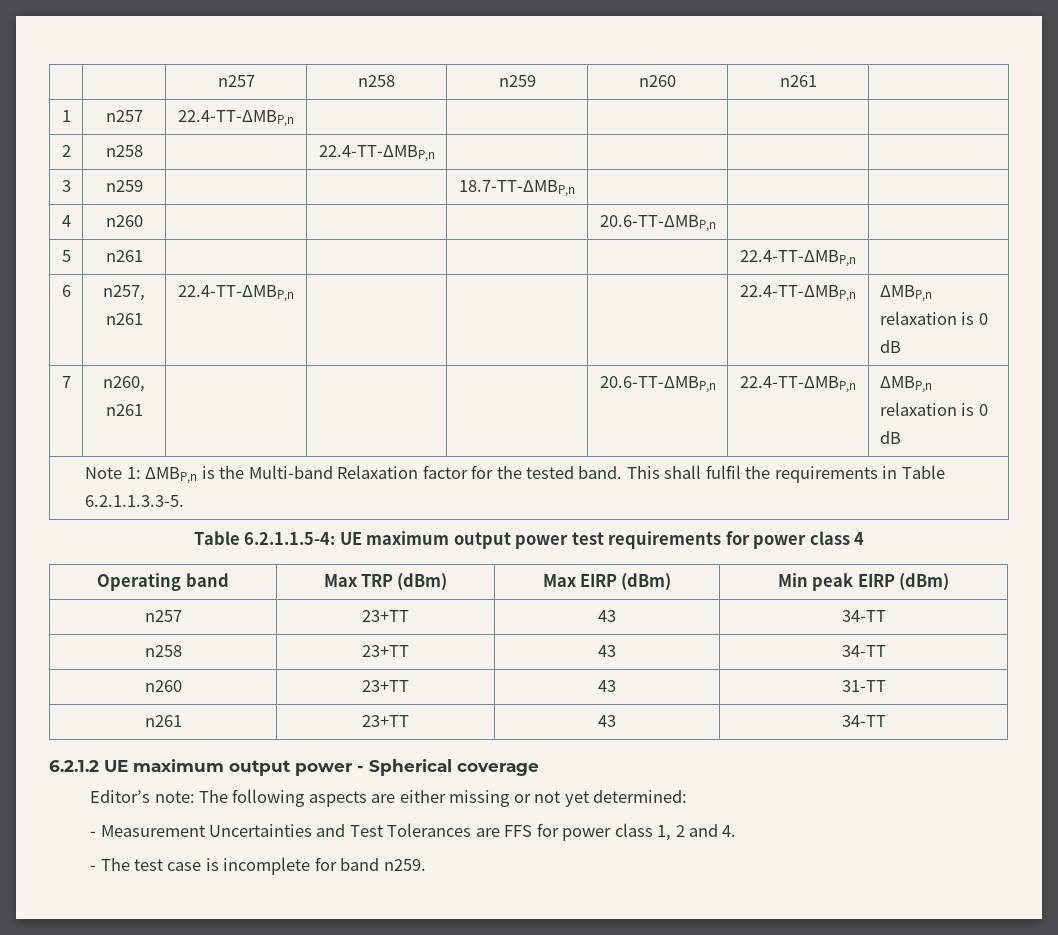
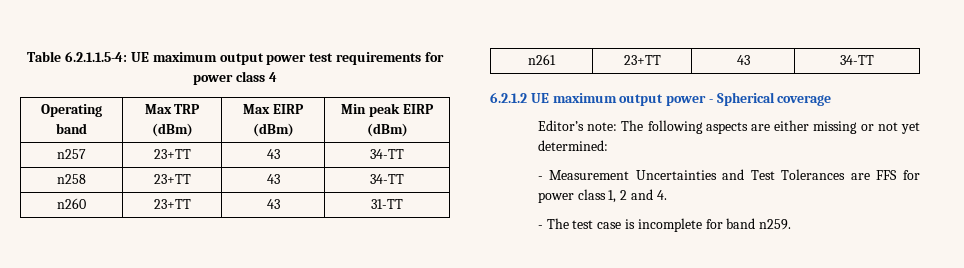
- | | n257 | n258 | n259 | n260 | n261 |
- 1 | n257 | 22.4-TT-ΔMBP,n | | | | |
- 2 | n258 | | 22.4-TT-ΔMBP,n | | | |
- 3 | n259 | | | 18.7-TT-ΔMBP,n | | |
- 4 | n260 | | | | 20.6-TT-ΔMBP,n | |
- 5 | n261 | | | | | 22.4-TT-ΔMBP,n |
- 6 | n257, n261 | 22.4-TT-ΔMBP,n | | | | 22.4-TT-ΔMBP,n | ΔMBP,n relaxation is 0 dB
- 7 | n260, n261 | | | | 20.6-TT-ΔMBP,n | 22.4-TT-ΔMBP,n | ΔMBP,n relaxation is 0 dB
- Note 1: ΔMBP,n is the Multi-band Relaxation factor for the tested band. This shall fulfil the requirements in Table 6.2.1.1.3.3-5.

